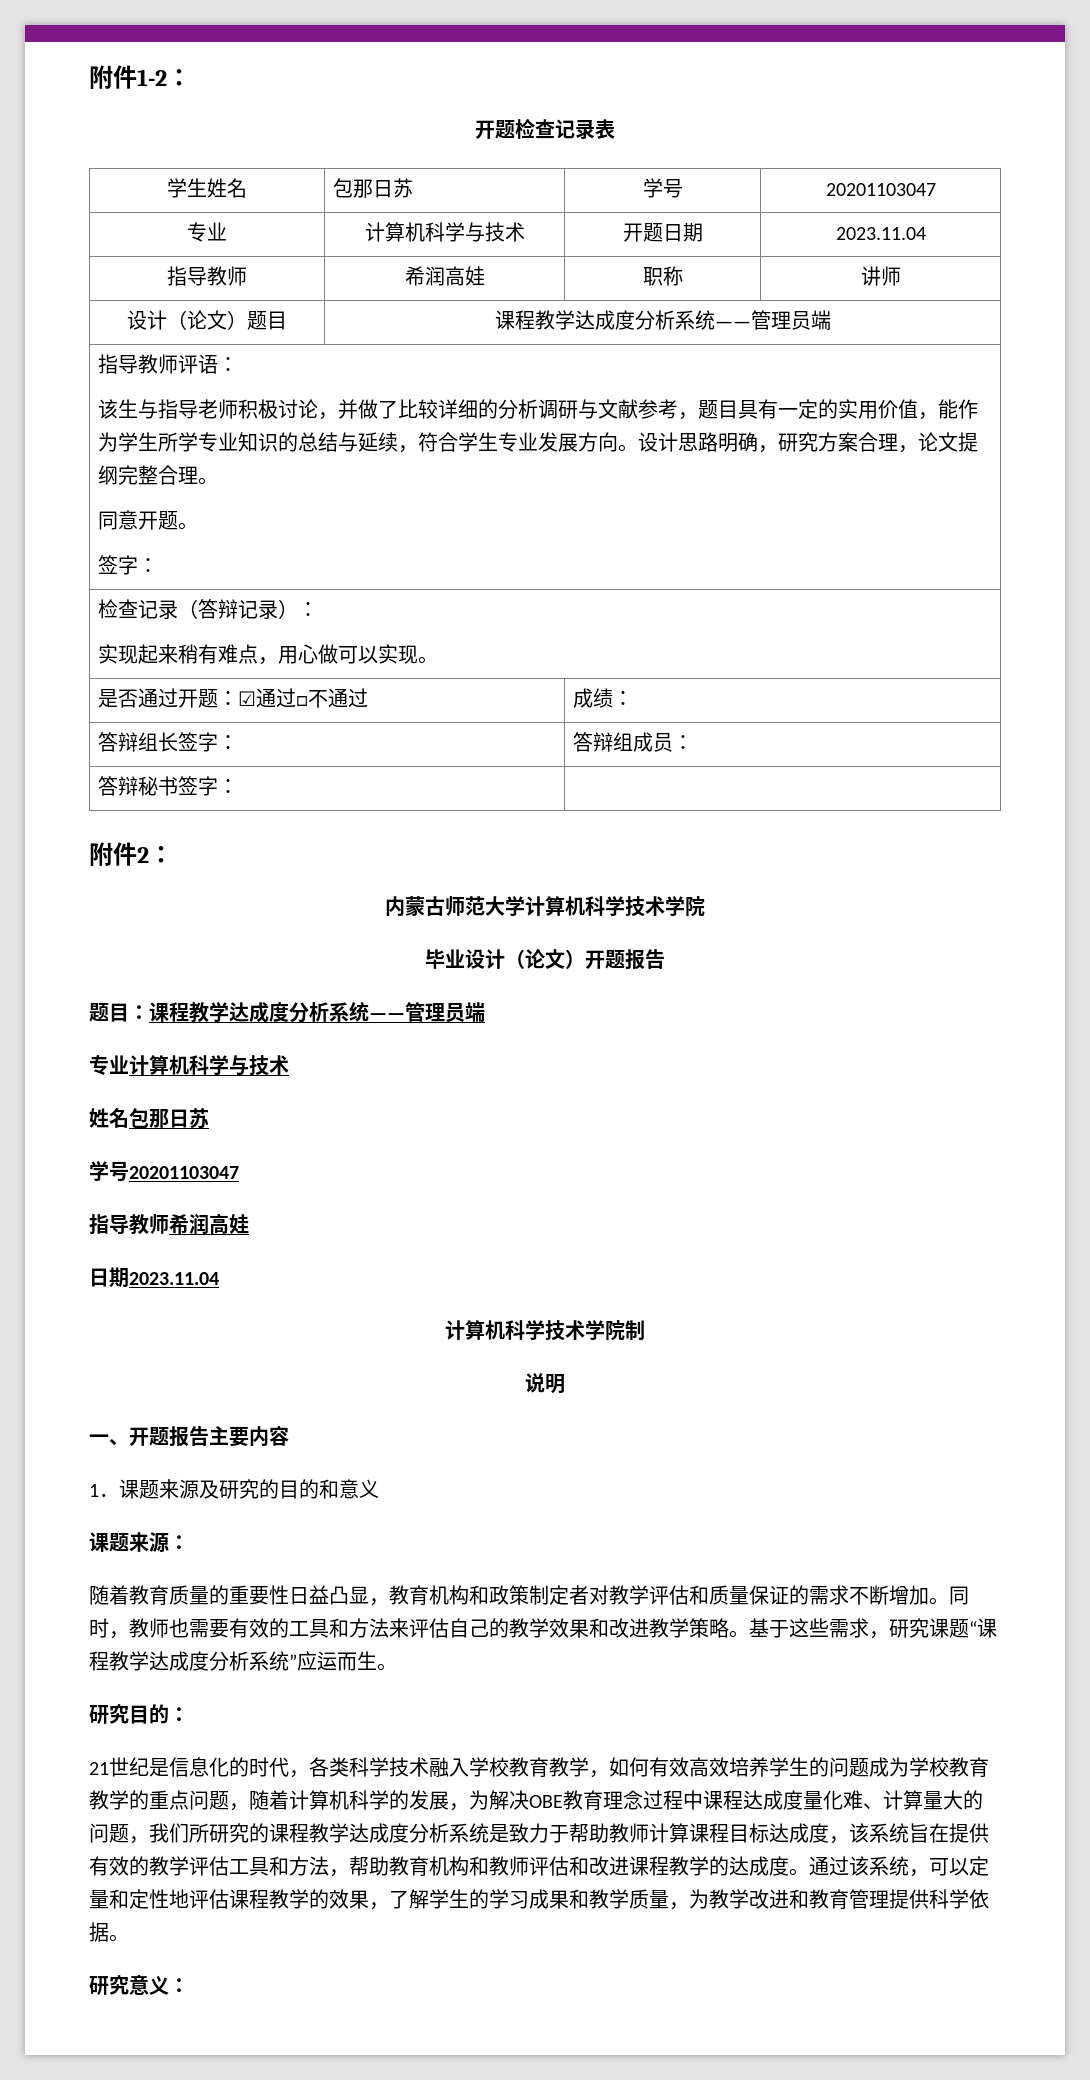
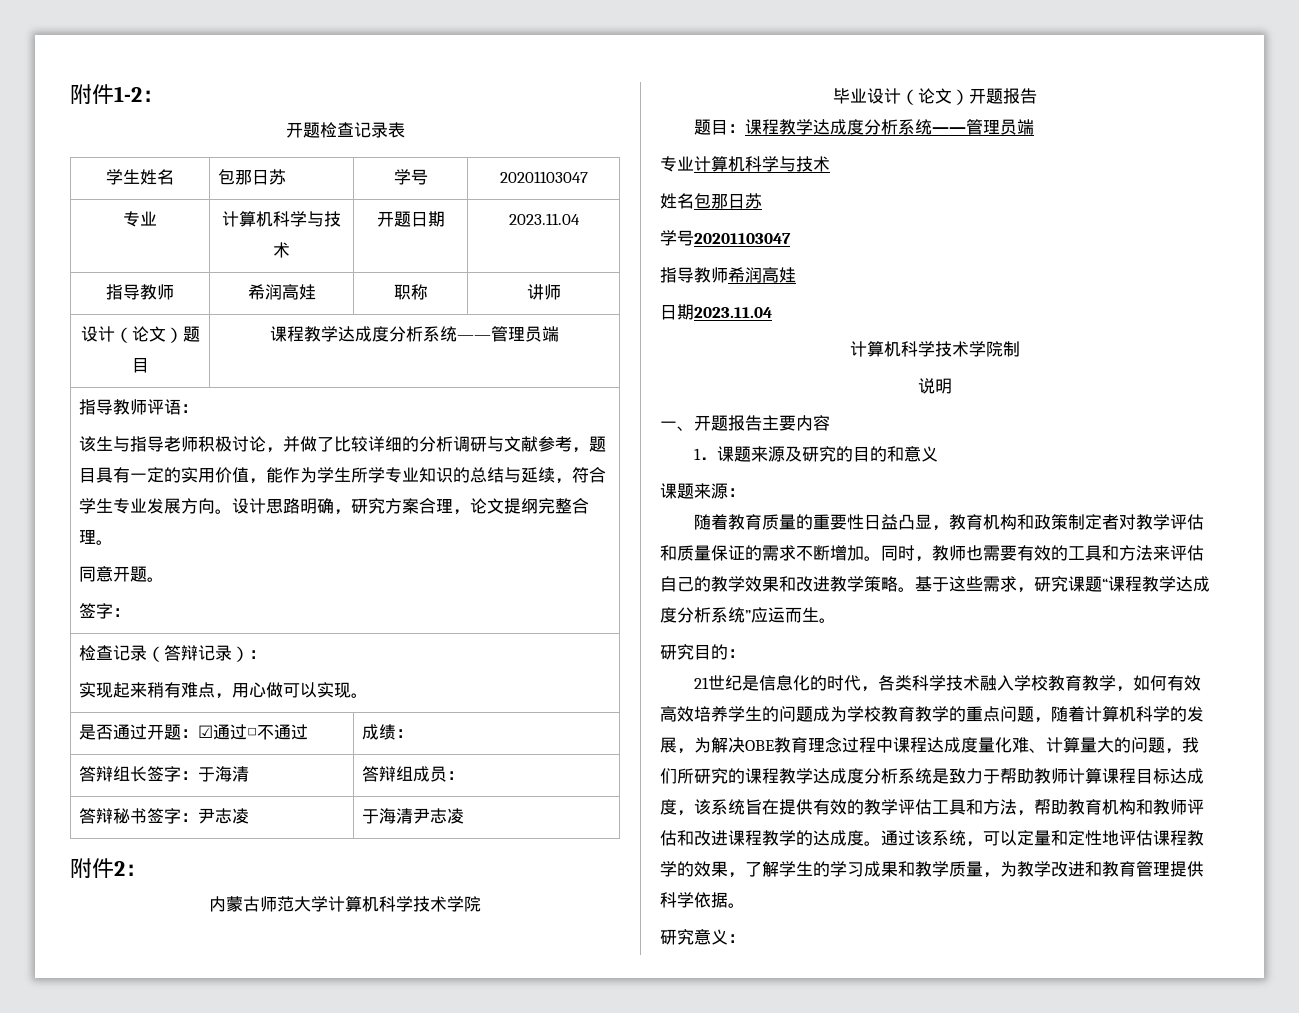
- 答辩组长签字： | 答辩组成员：
+ 答辩组长签字：于海清 | 答辩组成员：
- 答辩秘书签字： |
+ 答辩秘书签字：尹志凌 | 于海清尹志凌

